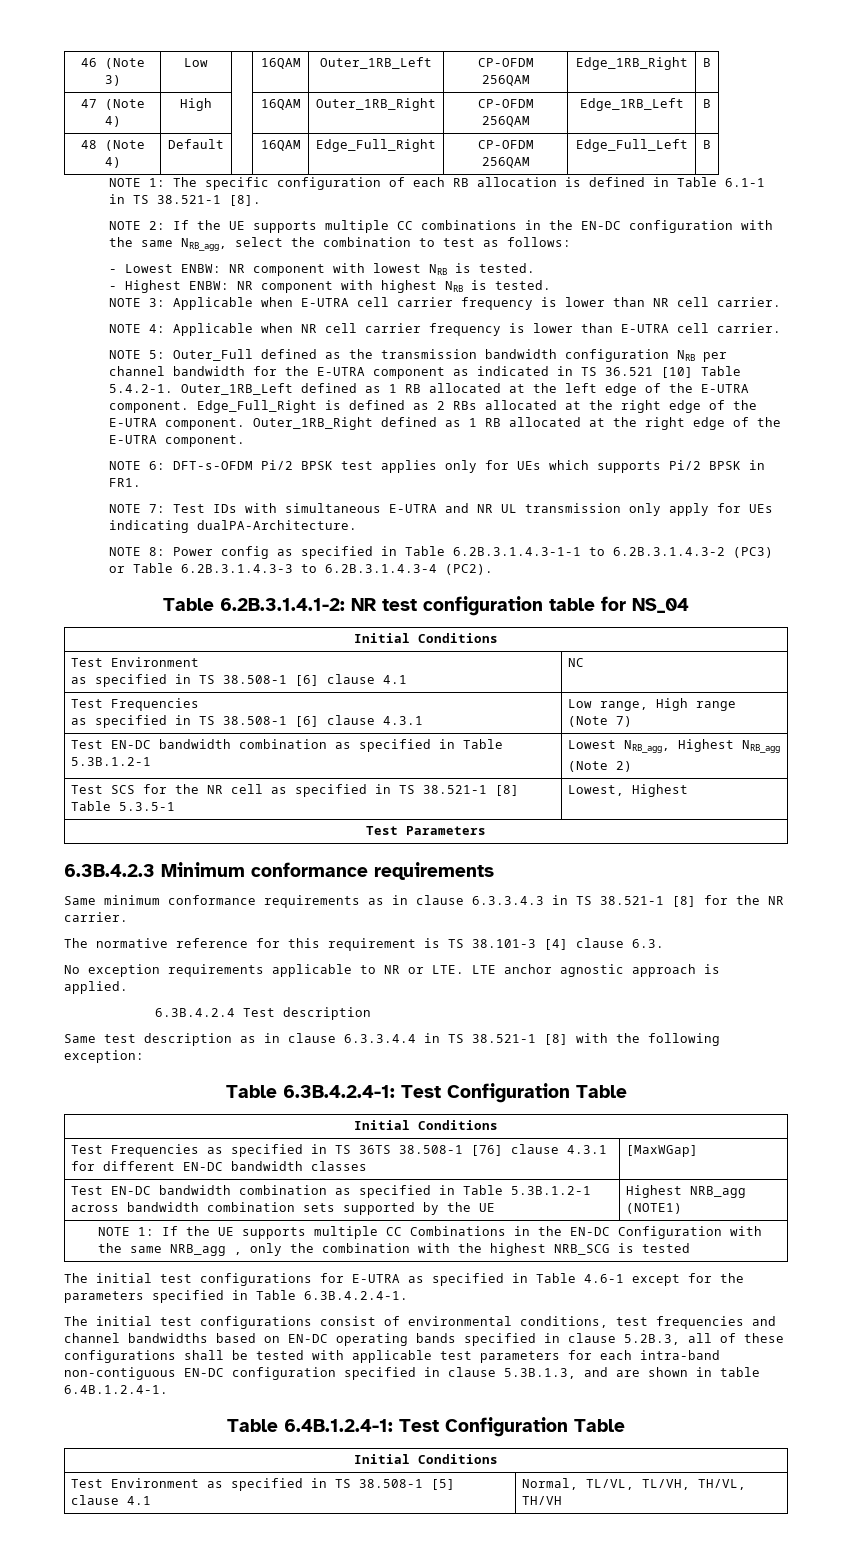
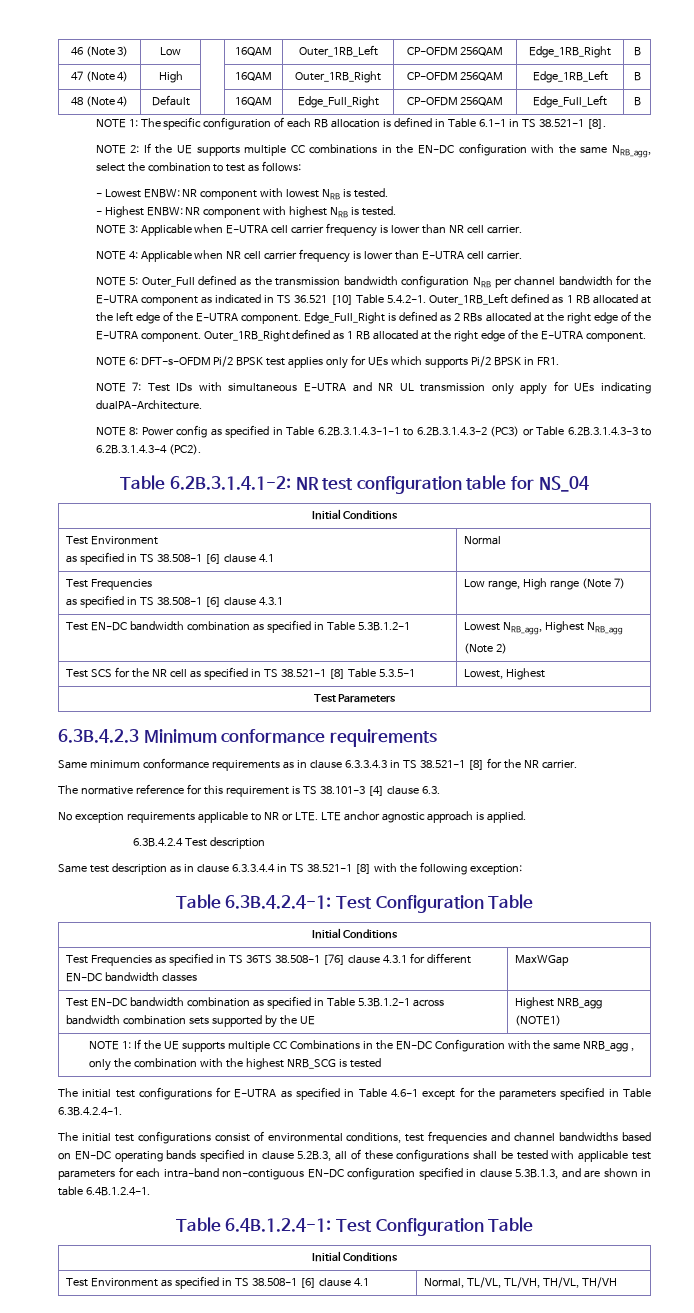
  Table 6.2B.3.1.4.1-2: NR test configuration table for NS_04
  Initial Conditions
  Test Environment
- as specified in TS 38.508-1 [6] clause 4.1 | NC
+ as specified in TS 38.508-1 [6] clause 4.1 | Normal
- Test Frequencies as specified in TS 36TS 38.508-1 [76] clause 4.3.1 for different EN-DC bandwidth classes | [MaxWGap]
+ Test Frequencies as specified in TS 36TS 38.508-1 [76] clause 4.3.1 for different EN-DC bandwidth classes | MaxWGap
- Test Environment as specified in TS 38.508-1 [5] clause 4.1 | Normal, TL/VL, TL/VH, TH/VL, TH/VH
+ Test Environment as specified in TS 38.508-1 [6] clause 4.1 | Normal, TL/VL, TL/VH, TH/VL, TH/VH

